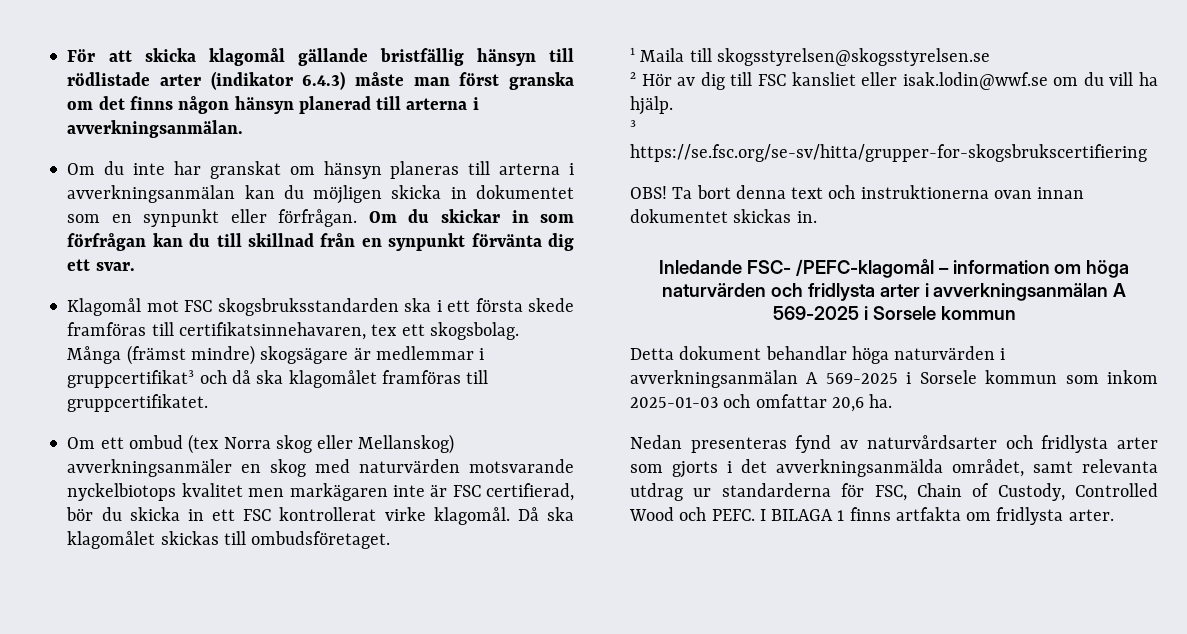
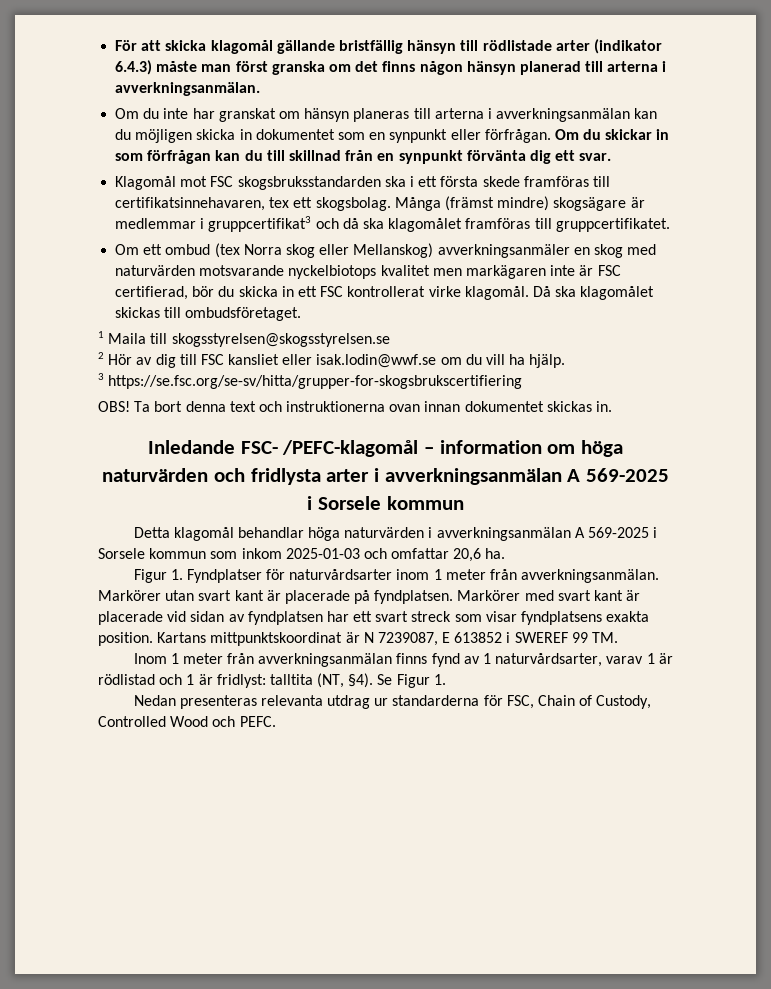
- Detta dokument behandlar höga naturvärden i avverkningsanmälan A 569-2025 i Sorsele kommun som inkom 2025-01-03 och omfattar 20,6 ha.
+ Detta klagomål behandlar höga naturvärden i avverkningsanmälan A 569-2025 i Sorsele kommun som inkom 2025-01-03 och omfattar 20,6 ha.
- Nedan presenteras fynd av naturvårdsarter och fridlysta arter som gjorts i det avverkningsanmälda området, samt relevanta utdrag ur standarderna för FSC, Chain of Custody, Controlled Wood och PEFC. I BILAGA 1 finns artfakta om fridlysta arter.
+ Figur 1. Fyndplatser för naturvårdsarter inom 1 meter från avverkningsanmälan. Markörer utan svart kant är placerade på fyndplatsen. Markörer med svart kant är placerade vid sidan av fyndplatsen har ett svart streck som visar fyndplatsens exakta position. Kartans mittpunktskoordinat är N 7239087, E 613852 i SWEREF 99 TM.
+ Inom 1 meter från avverkningsanmälan finns fynd av 1 naturvårdsarter, varav 1 är rödlistad och 1 är fridlyst: talltita (NT, §4). Se Figur 1.
+ Nedan presenteras relevanta utdrag ur standarderna för FSC, Chain of Custody, Controlled Wood och PEFC.

